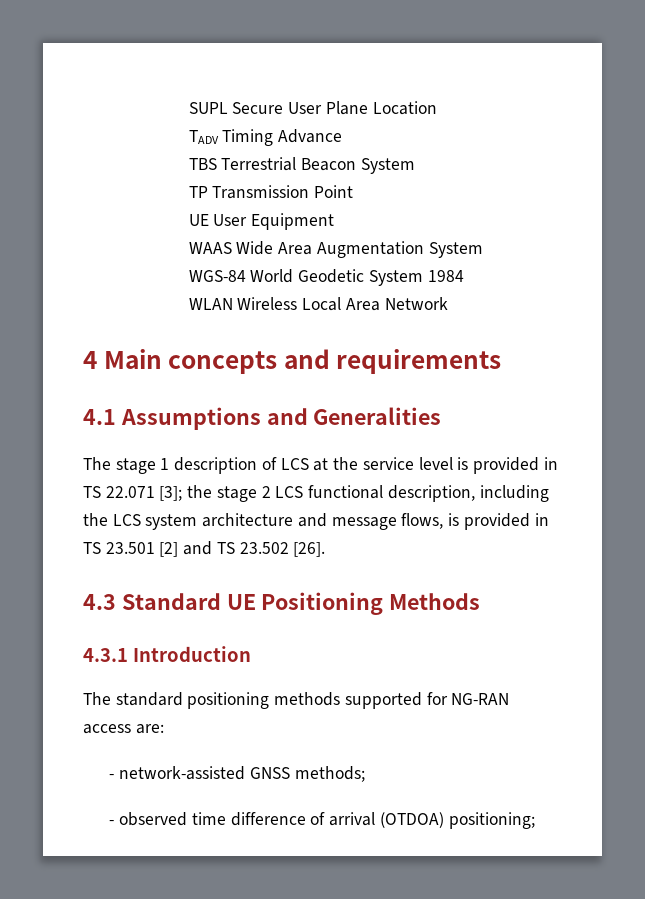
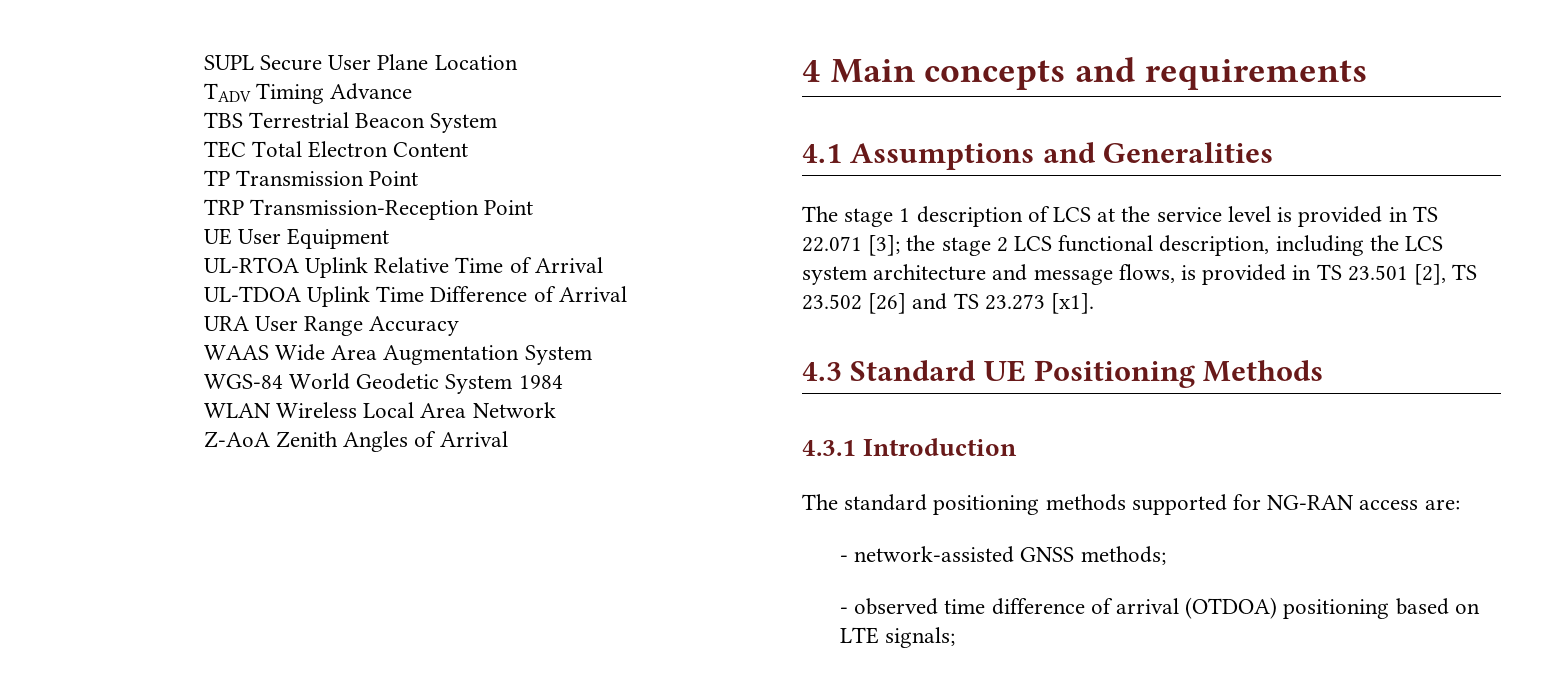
+ TEC Total Electron Content
+ TRP Transmission-Reception Point
+ UL-RTOA Uplink Relative Time of Arrival
+ UL-TDOA Uplink Time Difference of Arrival
+ URA User Range Accuracy
+ Z-AoA Zenith Angles of Arrival
- The stage 1 description of LCS at the service level is provided in TS 22.071 [3]; the stage 2 LCS functional description, including the LCS system architecture and message flows, is provided in TS 23.501 [2] and TS 23.502 [26].
+ The stage 1 description of LCS at the service level is provided in TS 22.071 [3]; the stage 2 LCS functional description, including the LCS system architecture and message flows, is provided in TS 23.501 [2], TS 23.502 [26] and TS 23.273 [x1].
- - observed time difference of arrival (OTDOA) positioning;
+ - observed time difference of arrival (OTDOA) positioning based on LTE signals;

